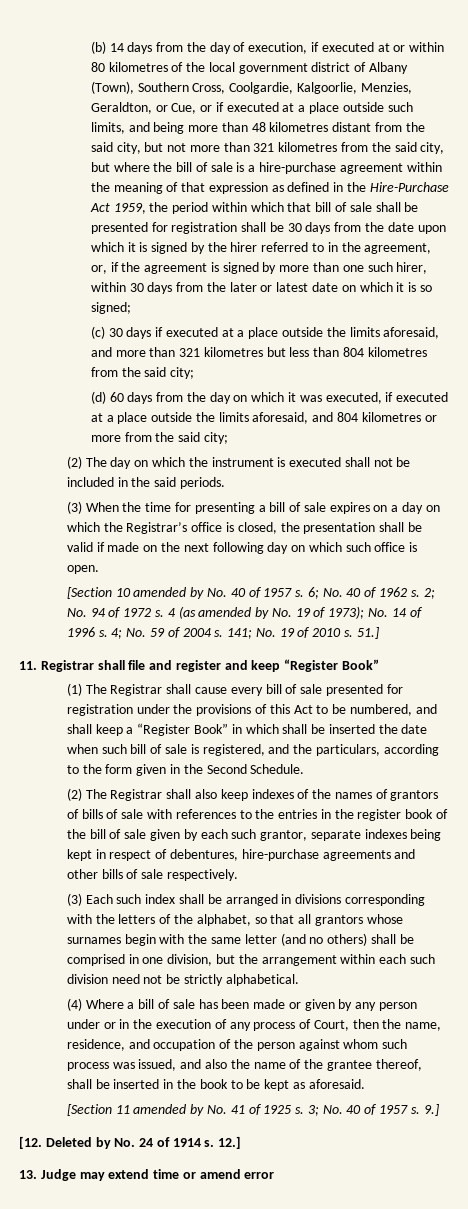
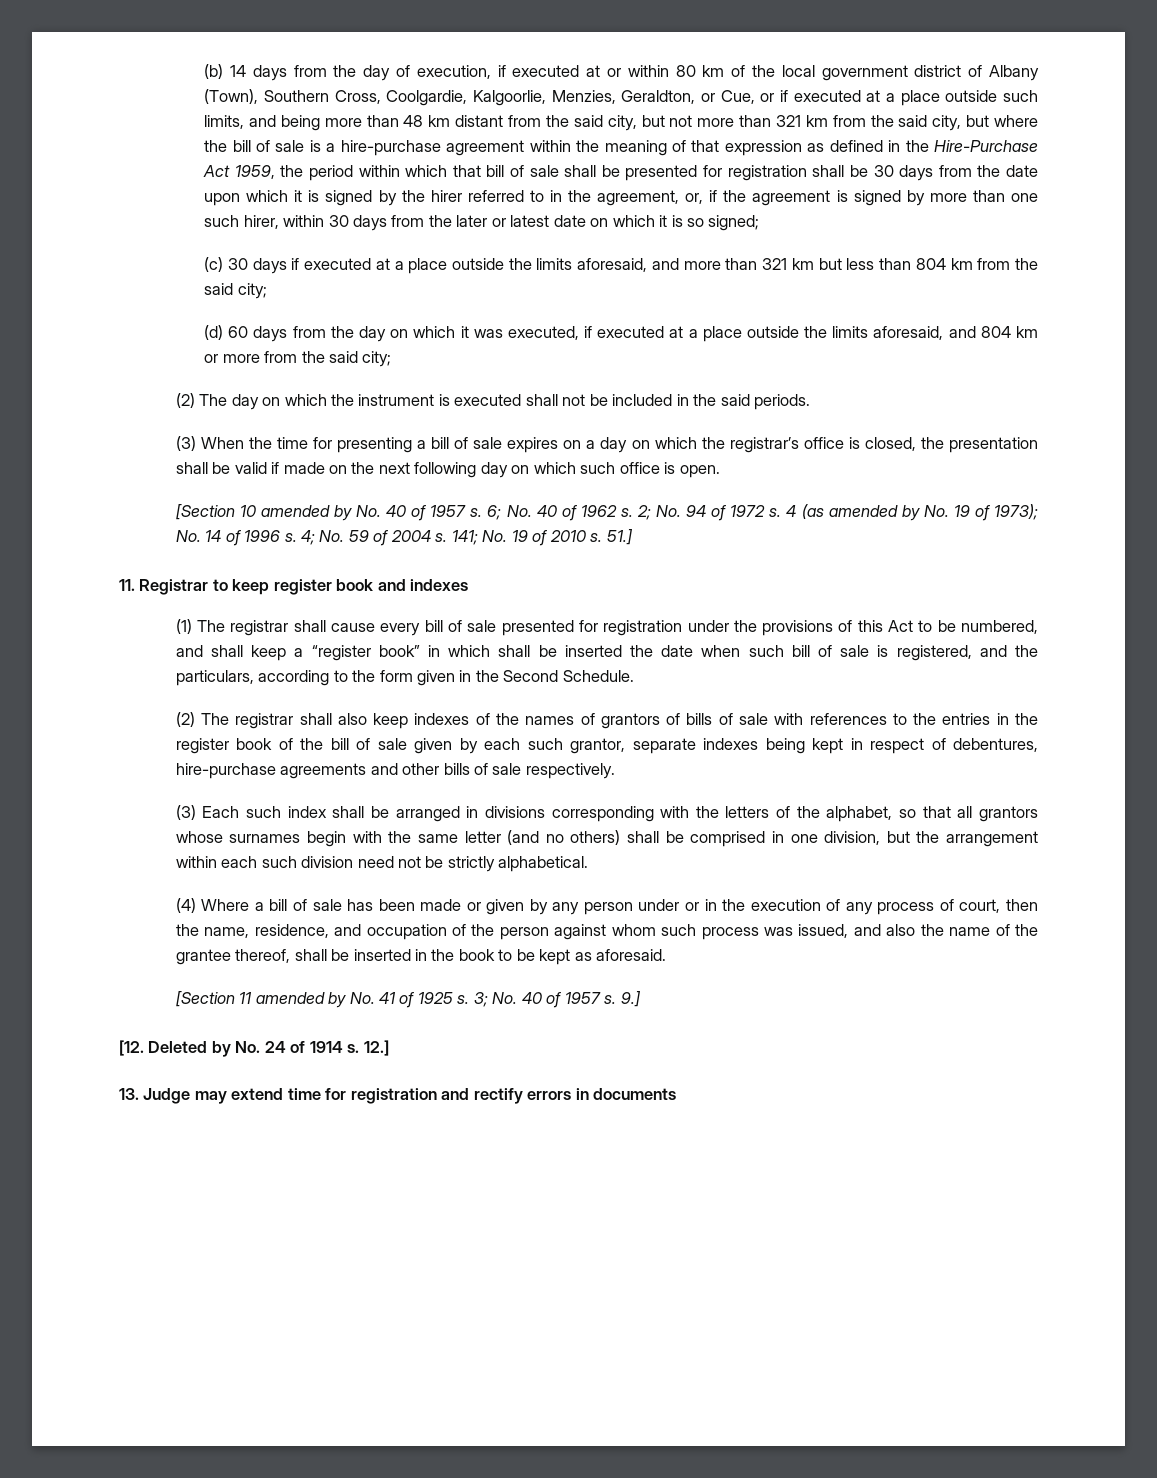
- (b) 14 days from the day of execution, if executed at or within 80 kilometres of the local government district of Albany (Town), Southern Cross, Coolgardie, Kalgoorlie, Menzies, Geraldton, or Cue, or if executed at a place outside such limits, and being more than 48 kilometres distant from the said city, but not more than 321 kilometres from the said city, but where the bill of sale is a hire-purchase agreement within the meaning of that expression as defined in the Hire-Purchase Act 1959, the period within which that bill of sale shall be presented for registration shall be 30 days from the date upon which it is signed by the hirer referred to in the agreement, or, if the agreement is signed by more than one such hirer, within 30 days from the later or latest date on which it is so signed;
+ (b) 14 days from the day of execution, if executed at or within 80 km of the local government district of Albany (Town), Southern Cross, Coolgardie, Kalgoorlie, Menzies, Geraldton, or Cue, or if executed at a place outside such limits, and being more than 48 km distant from the said city, but not more than 321 km from the said city, but where the bill of sale is a hire-purchase agreement within the meaning of that expression as defined in the Hire-Purchase Act 1959, the period within which that bill of sale shall be presented for registration shall be 30 days from the date upon which it is signed by the hirer referred to in the agreement, or, if the agreement is signed by more than one such hirer, within 30 days from the later or latest date on which it is so signed;
- (c) 30 days if executed at a place outside the limits aforesaid, and more than 321 kilometres but less than 804 kilometres from the said city;
+ (c) 30 days if executed at a place outside the limits aforesaid, and more than 321 km but less than 804 km from the said city;
- (d) 60 days from the day on which it was executed, if executed at a place outside the limits aforesaid, and 804 kilometres or more from the said city;
+ (d) 60 days from the day on which it was executed, if executed at a place outside the limits aforesaid, and 804 km or more from the said city;
- (3) When the time for presenting a bill of sale expires on a day on which the Registrar’s office is closed, the presentation shall be valid if made on the next following day on which such office is open.
+ (3) When the time for presenting a bill of sale expires on a day on which the registrar’s office is closed, the presentation shall be valid if made on the next following day on which such office is open.
- 11. Registrar shall file and register and keep “Register Book”
+ 11. Registrar to keep register book and indexes
- (1) The Registrar shall cause every bill of sale presented for registration under the provisions of this Act to be numbered, and shall keep a “Register Book” in which shall be inserted the date when such bill of sale is registered, and the particulars, according to the form given in the Second Schedule.
+ (1) The registrar shall cause every bill of sale presented for registration under the provisions of this Act to be numbered, and shall keep a “register book” in which shall be inserted the date when such bill of sale is registered, and the particulars, according to the form given in the Second Schedule.
- (2) The Registrar shall also keep indexes of the names of grantors of bills of sale with references to the entries in the register book of the bill of sale given by each such grantor, separate indexes being kept in respect of debentures, hire-purchase agreements and other bills of sale respectively.
+ (2) The registrar shall also keep indexes of the names of grantors of bills of sale with references to the entries in the register book of the bill of sale given by each such grantor, separate indexes being kept in respect of debentures, hire-purchase agreements and other bills of sale respectively.
- (4) Where a bill of sale has been made or given by any person under or in the execution of any process of Court, then the name, residence, and occupation of the person against whom such process was issued, and also the name of the grantee thereof, shall be inserted in the book to be kept as aforesaid.
+ (4) Where a bill of sale has been made or given by any person under or in the execution of any process of court, then the name, residence, and occupation of the person against whom such process was issued, and also the name of the grantee thereof, shall be inserted in the book to be kept as aforesaid.
- 13. Judge may extend time or amend error
+ 13. Judge may extend time for registration and rectify errors in documents

